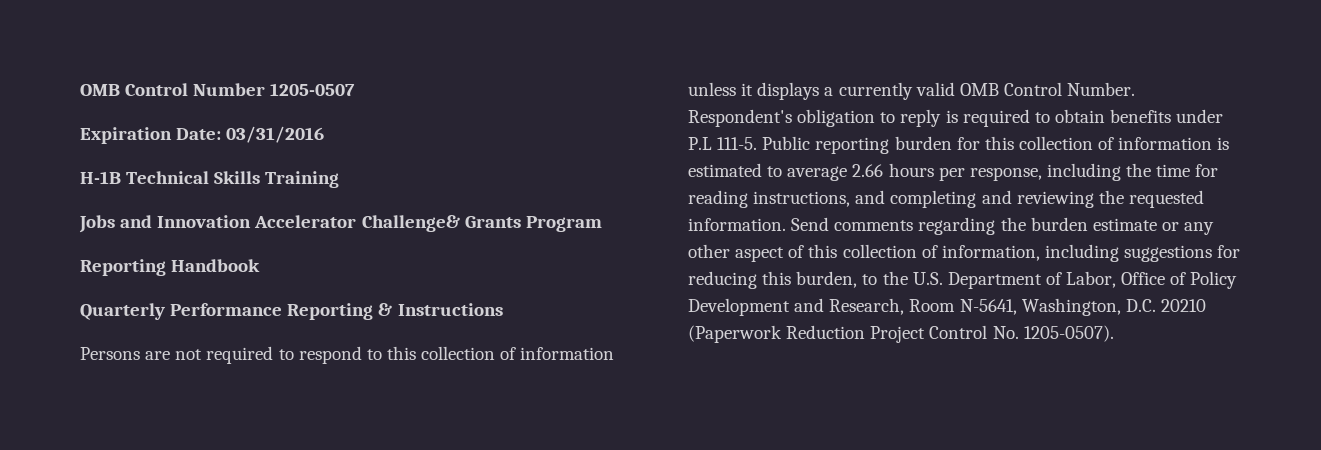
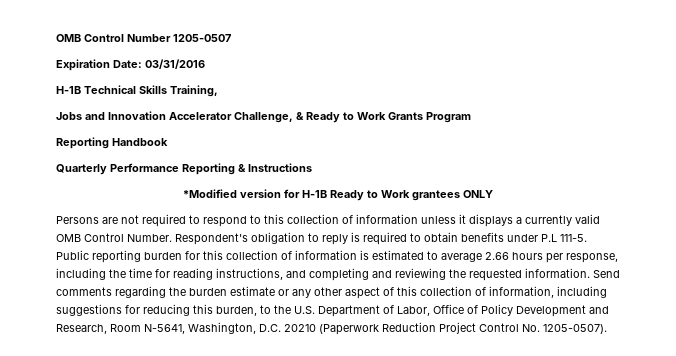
- H-1B Technical Skills Training
+ H-1B Technical Skills Training,
- Jobs and Innovation Accelerator Challenge& Grants Program
+ Jobs and Innovation Accelerator Challenge, & Ready to Work Grants Program
+ *Modified version for H-1B Ready to Work grantees ONLY

